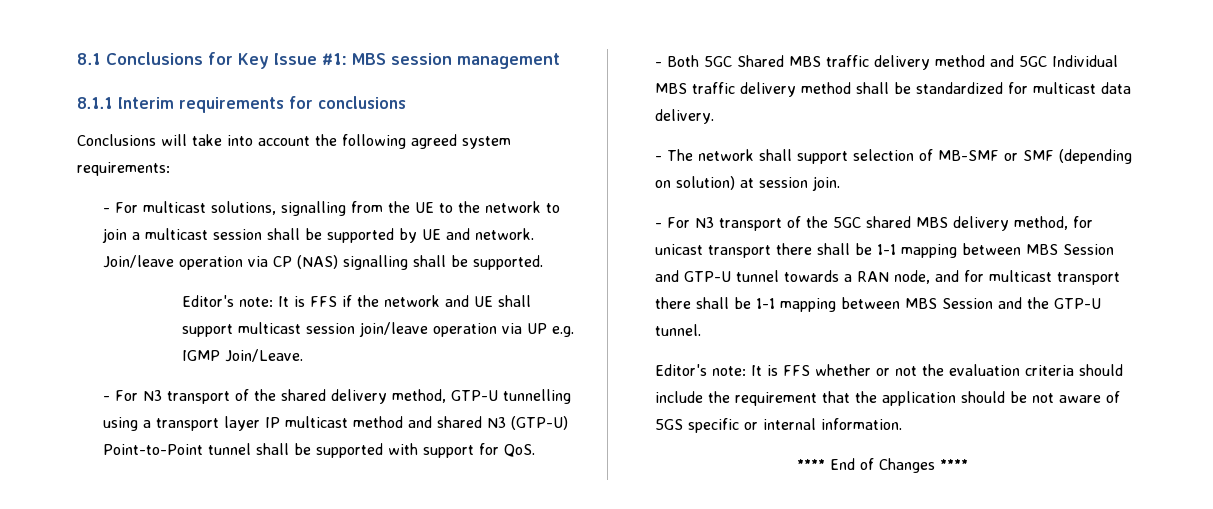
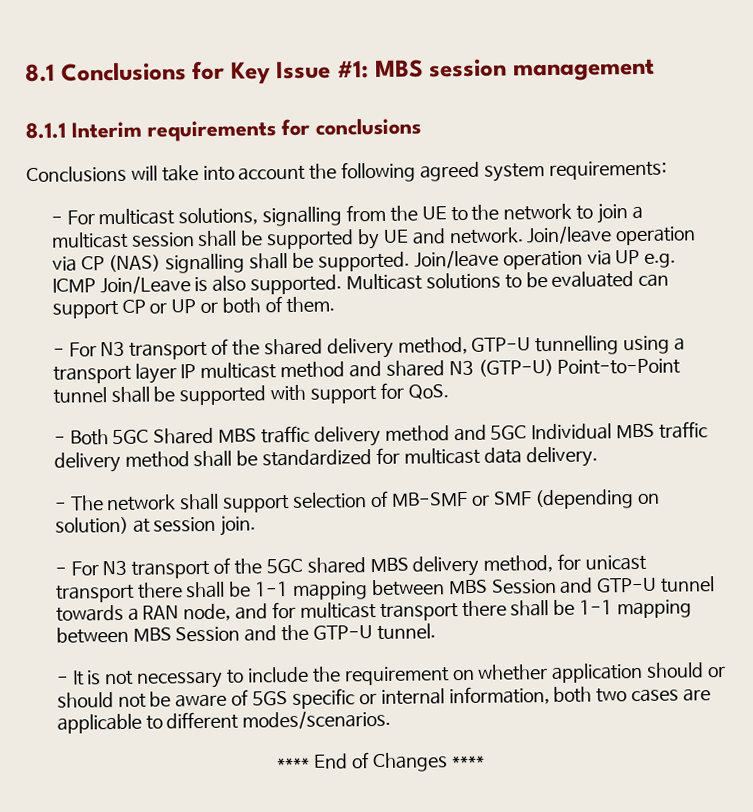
- Join/leave operation via CP (NAS) signalling shall be supported.
- Editor's note: It is FFS if the network and UE shall support multicast session join/leave operation via UP e.g. IGMP Join/Leave.
+ Join/leave operation via CP (NAS) signalling shall be supported. Join/leave operation via UP e.g. ICMP Join/Leave is also supported. Multicast solutions to be evaluated can support CP or UP or both of them.
- Editor's note: It is FFS whether or not the evaluation criteria should include the requirement that the application should be not aware of 5GS specific or internal information.
+ - It is not necessary to include the requirement on whether application should or should not be aware of 5GS specific or internal information, both two cases are applicable to different modes/scenarios.

